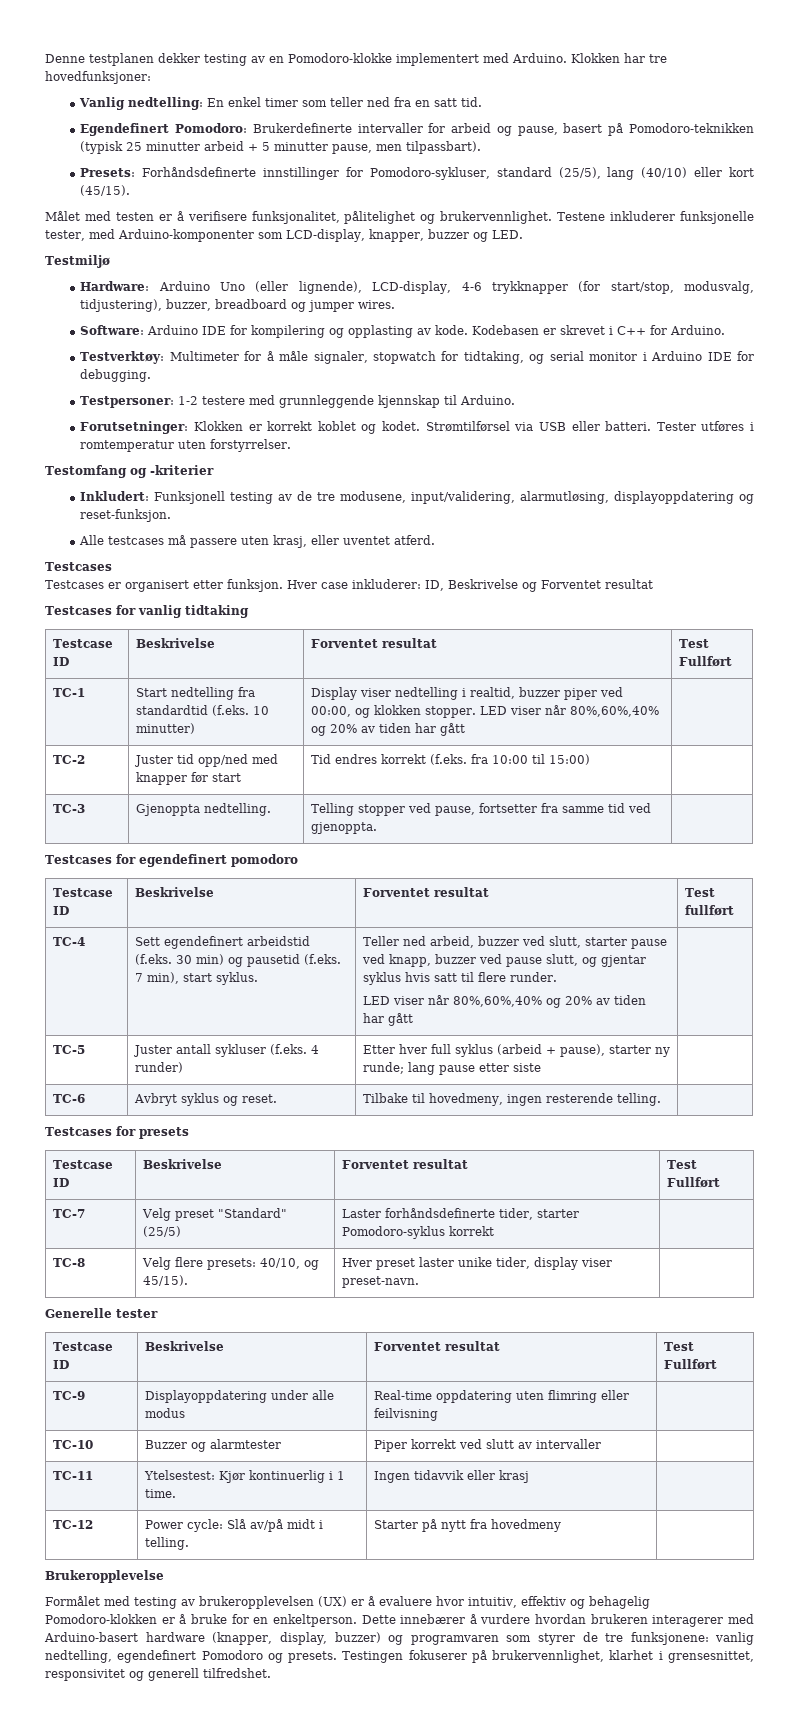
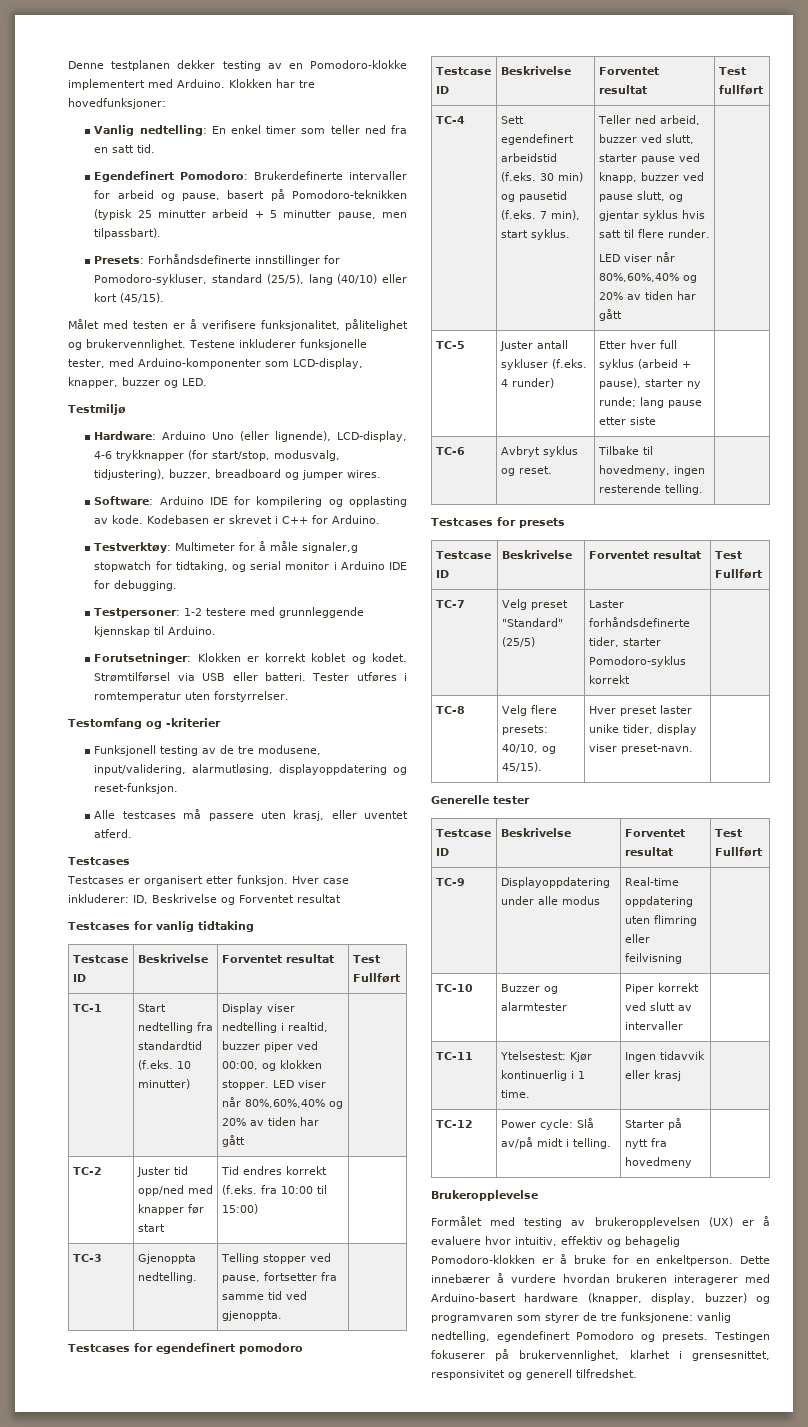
- Testverktøy: Multimeter for å måle signaler, stopwatch for tidtaking, og serial monitor i Arduino IDE for debugging.
+ Testverktøy: Multimeter for å måle signaler,g stopwatch for tidtaking, og serial monitor i Arduino IDE for debugging.
- Inkludert: Funksjonell testing av de tre modusene, input/validering, alarmutløsing, displayoppdatering og reset-funksjon.
+ Funksjonell testing av de tre modusene, input/validering, alarmutløsing, displayoppdatering og reset-funksjon.

